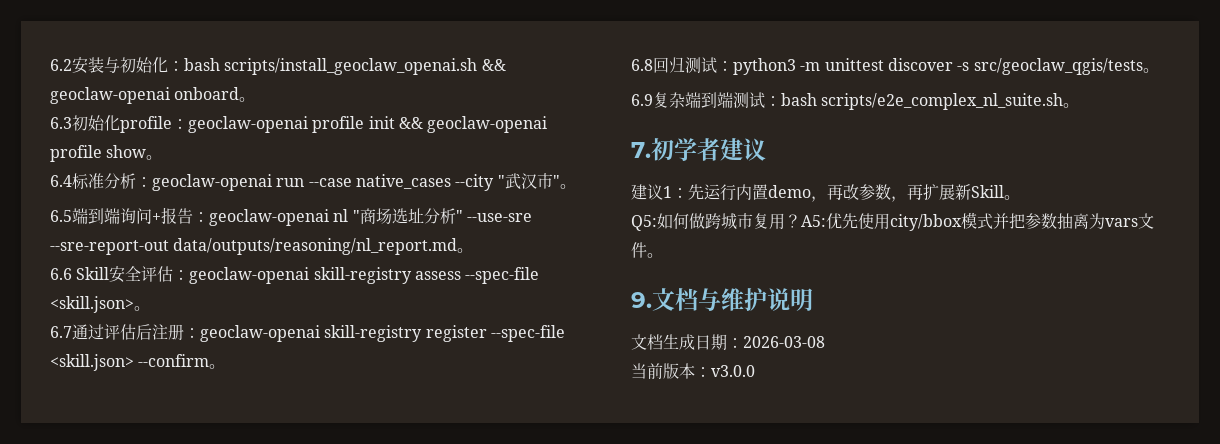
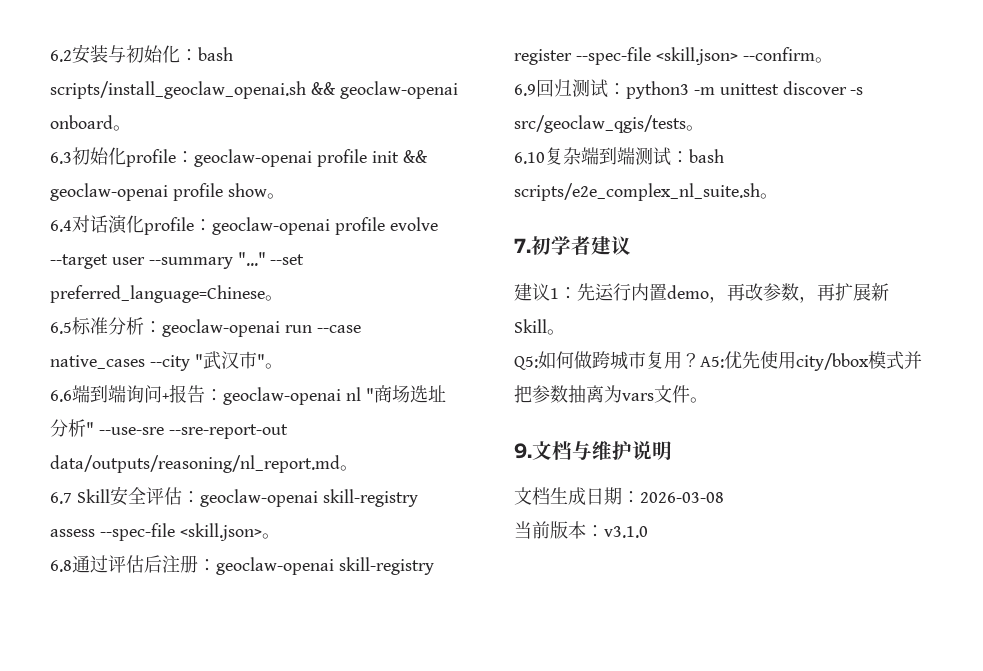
- 6.4标准分析：geoclaw-openai run --case native_cases --city "武汉市"。
+ 6.4对话演化profile：geoclaw-openai profile evolve --target user --summary "..." --set preferred_language=Chinese。
+ 6.5标准分析：geoclaw-openai run --case native_cases --city "武汉市"。
- 6.5端到端询问+报告：geoclaw-openai nl "商场选址分析" --use-sre --sre-report-out data/outputs/reasoning/nl_report.md。
+ 6.6端到端询问+报告：geoclaw-openai nl "商场选址分析" --use-sre --sre-report-out data/outputs/reasoning/nl_report.md。
- 6.6 Skill安全评估：geoclaw-openai skill-registry assess --spec-file <skill.json>。
+ 6.7 Skill安全评估：geoclaw-openai skill-registry assess --spec-file <skill.json>。
- 6.7通过评估后注册：geoclaw-openai skill-registry register --spec-file <skill.json> --confirm。
+ 6.8通过评估后注册：geoclaw-openai skill-registry register --spec-file <skill.json> --confirm。
- 6.8回归测试：python3 -m unittest discover -s src/geoclaw_qgis/tests。
+ 6.9回归测试：python3 -m unittest discover -s src/geoclaw_qgis/tests。
- 6.9复杂端到端测试：bash scripts/e2e_complex_nl_suite.sh。
+ 6.10复杂端到端测试：bash scripts/e2e_complex_nl_suite.sh。
- 当前版本：v3.0.0
+ 当前版本：v3.1.0

